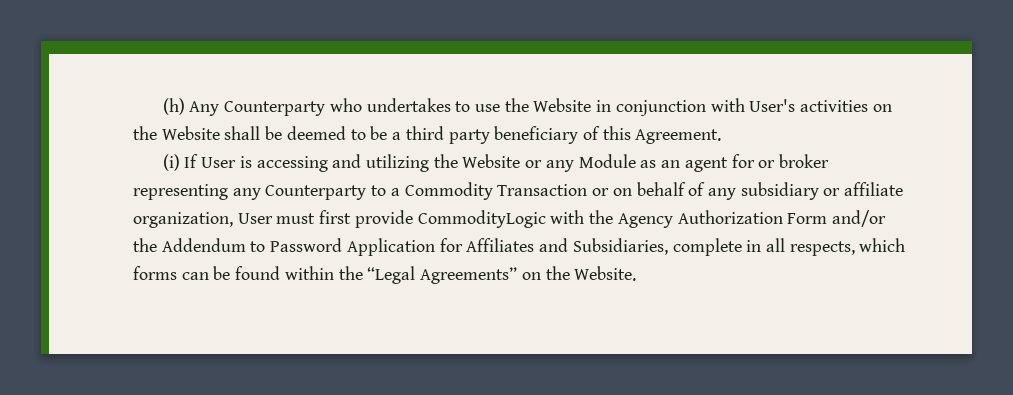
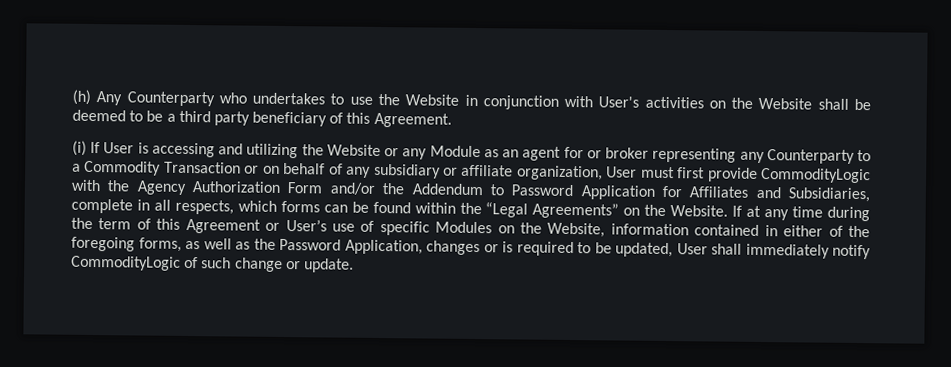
+ If at any time during the term of this Agreement or User’s use of specific Modules on the Website, information contained in either of the foregoing forms, as well as the Password Application, changes or is required to be updated, User shall immediately notify CommodityLogic of such change or update.

